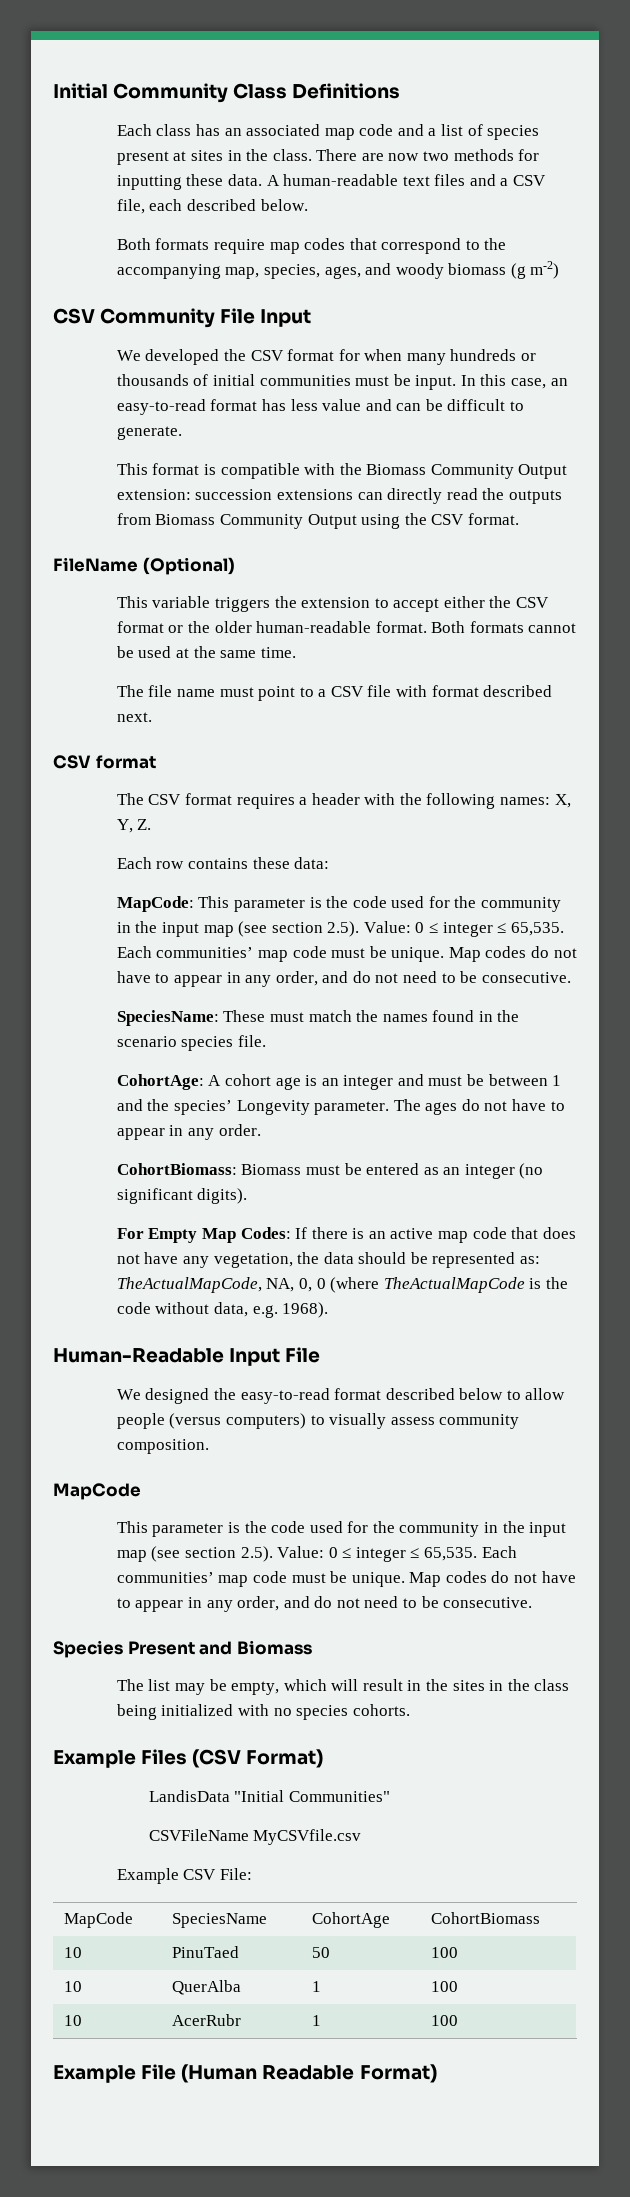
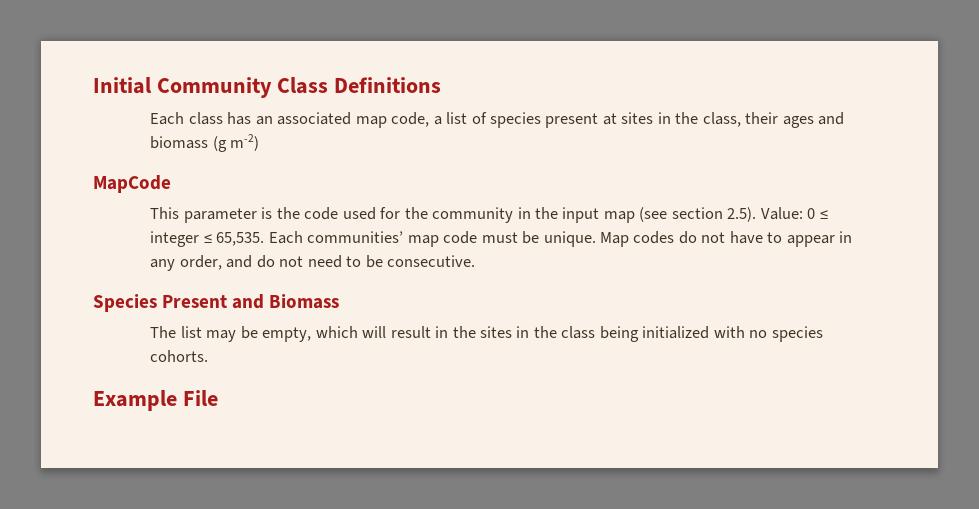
- Each class has an associated map code and a list of species present at sites in the class. There are now two methods for inputting these data. A human-readable text files and a CSV file, each described below.
- Both formats require map codes that correspond to the accompanying map, species, ages, and woody biomass (g m-2)
- CSV Community File Input
- We developed the CSV format for when many hundreds or thousands of initial communities must be input. In this case, an easy-to-read format has less value and can be difficult to generate.
- This format is compatible with the Biomass Community Output extension: succession extensions can directly read the outputs from Biomass Community Output using the CSV format.
- FileName (Optional)
- This variable triggers the extension to accept either the CSV format or the older human-readable format. Both formats cannot be used at the same time.
- The file name must point to a CSV file with format described next.
- CSV format
- The CSV format requires a header with the following names: X, Y, Z.
- Each row contains these data:
- MapCode: This parameter is the code used for the community in the input map (see section 2.5). Value: 0 ≤ integer ≤ 65,535. Each communities’ map code must be unique. Map codes do not have to appear in any order, and do not need to be consecutive.
- SpeciesName: These must match the names found in the scenario species file.
- CohortAge: A cohort age is an integer and must be between 1 and the species’ Longevity parameter. The ages do not have to appear in any order.
- CohortBiomass: Biomass must be entered as an integer (no significant digits).
- For Empty Map Codes: If there is an active map code that does not have any vegetation, the data should be represented as: TheActualMapCode, NA, 0, 0 (where TheActualMapCode is the code without data, e.g. 1968).
- Human-Readable Input File
- We designed the easy-to-read format described below to allow people (versus computers) to visually assess community composition.
+ Each class has an associated map code, a list of species present at sites in the class, their ages and biomass (g m-2)
- Example Files (CSV Format)
- LandisData "Initial Communities"
- CSVFileName MyCSVfile.csv
- Example CSV File:
- MapCode | SpeciesName | CohortAge | CohortBiomass
- 10 | PinuTaed | 50 | 100
- 10 | QuerAlba | 1 | 100
- 10 | AcerRubr | 1 | 100
- Example File (Human Readable Format)
+ Example File

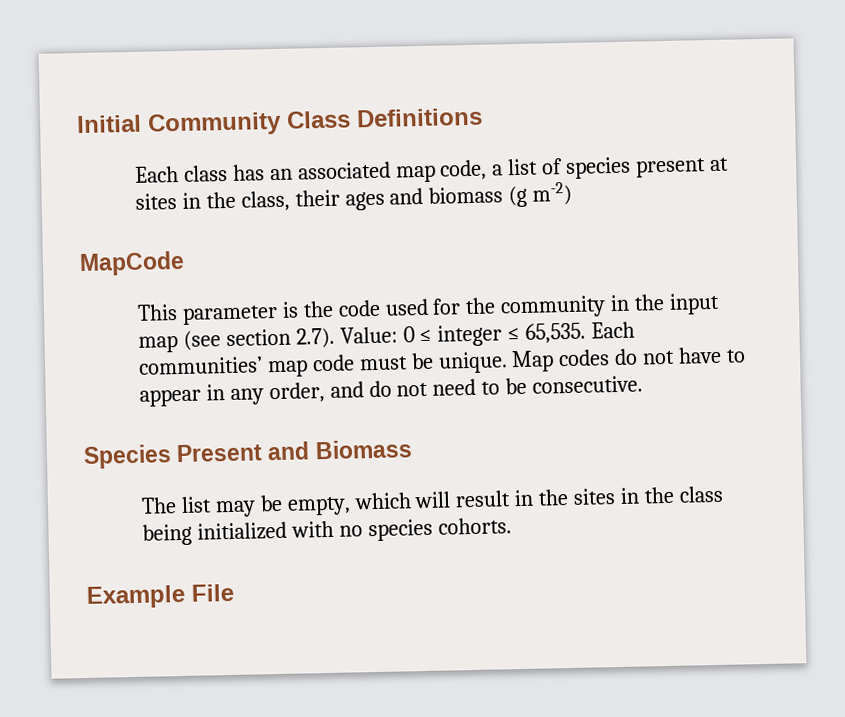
- This parameter is the code used for the community in the input map (see section 2.5). Value: 0 ≤ integer ≤ 65,535.
+ This parameter is the code used for the community in the input map (see section 2.7). Value: 0 ≤ integer ≤ 65,535.

